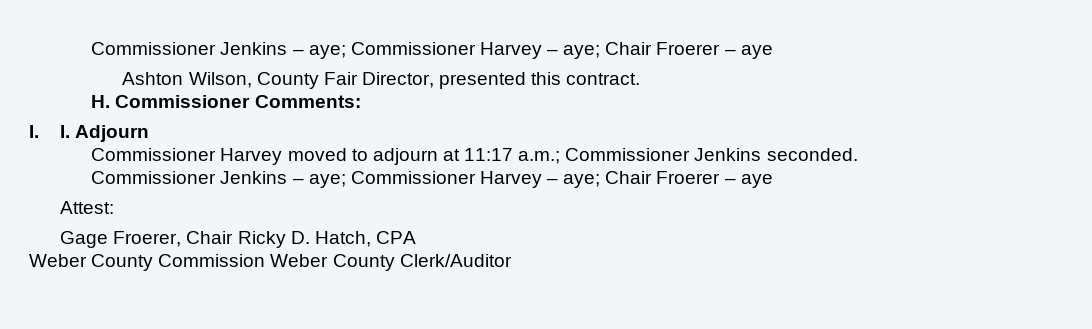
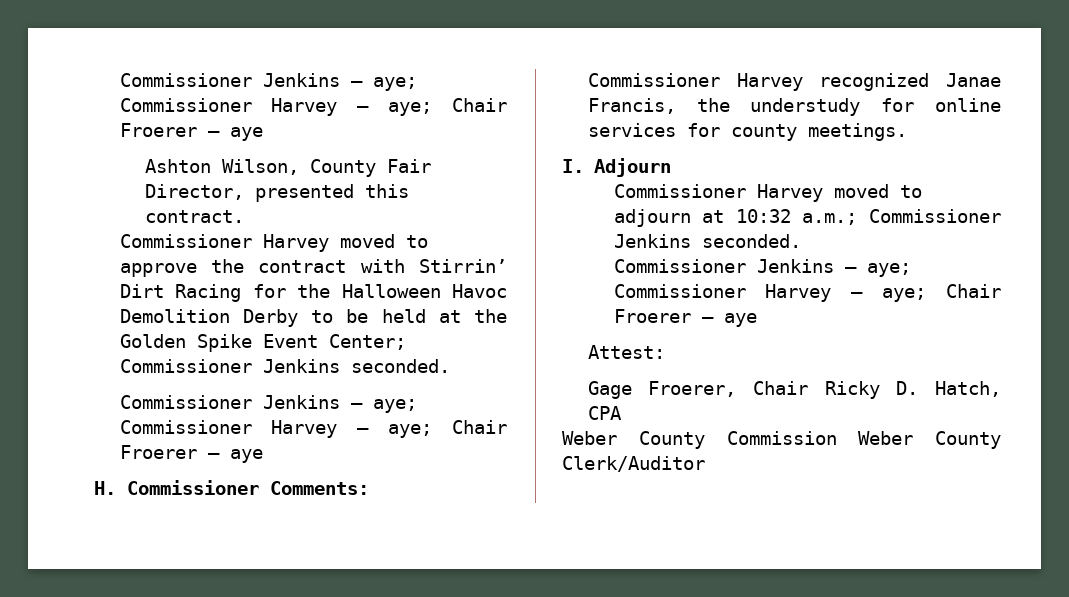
- H. Commissioner Comments:
- I. I. Adjourn
+ Commissioner Harvey moved to approve the contract with Stirrin’ Dirt Racing for the Halloween Havoc Demolition Derby to be held at the Golden Spike Event Center; Commissioner Jenkins seconded.
+ Commissioner Jenkins – aye; Commissioner Harvey – aye; Chair Froerer – aye
+ H. Commissioner Comments: Commissioner Harvey recognized Janae Francis, the understudy for online services for county meetings.
+ I. Adjourn
- Commissioner Harvey moved to adjourn at 11:17 a.m.; Commissioner Jenkins seconded.
+ Commissioner Harvey moved to adjourn at 10:32 a.m.; Commissioner Jenkins seconded.

